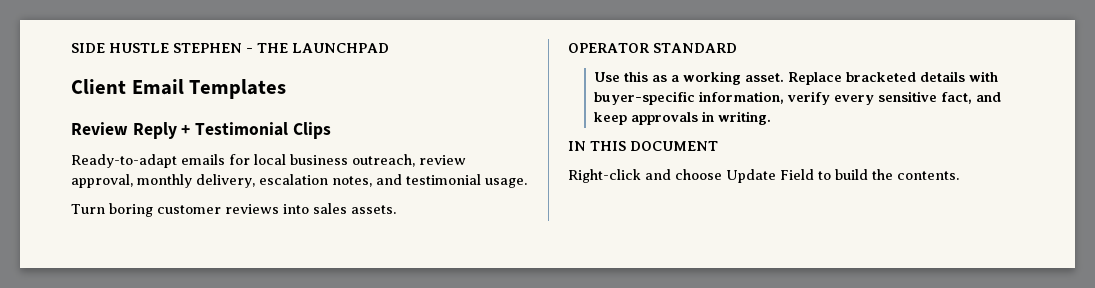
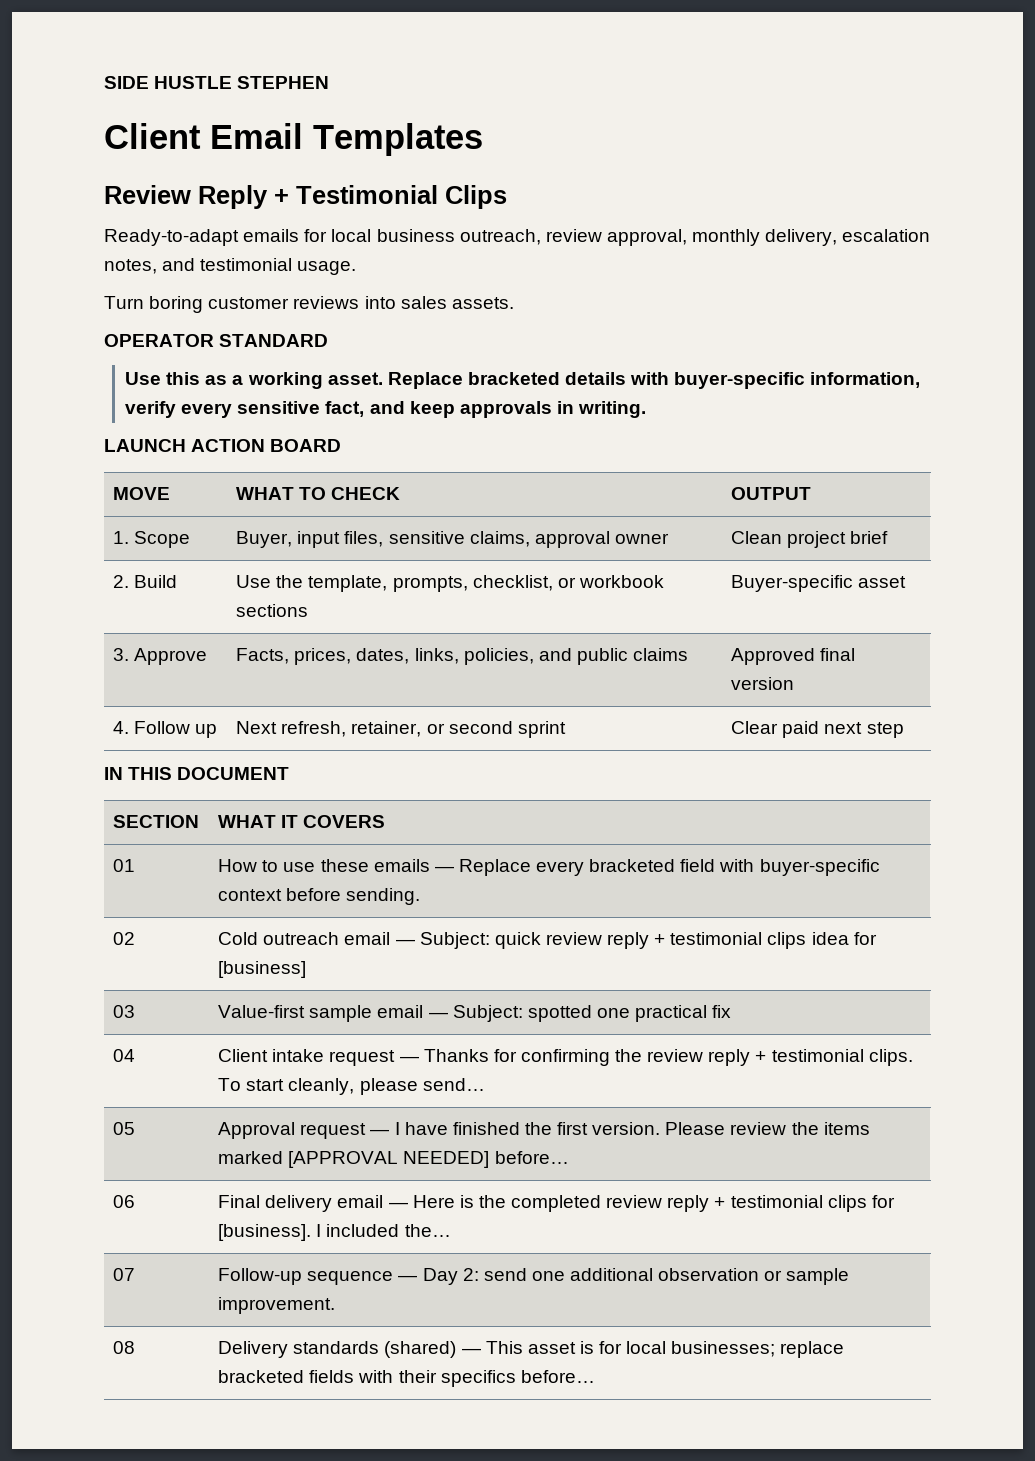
- SIDE HUSTLE STEPHEN - THE LAUNCHPAD
+ SIDE HUSTLE STEPHEN
+ LAUNCH ACTION BOARD
+ MOVE | WHAT TO CHECK | OUTPUT
+ 1. Scope | Buyer, input files, sensitive claims, approval owner | Clean project brief
+ 2. Build | Use the template, prompts, checklist, or workbook sections | Buyer-specific asset
+ 3. Approve | Facts, prices, dates, links, policies, and public claims | Approved final version
+ 4. Follow up | Next refresh, retainer, or second sprint | Clear paid next step
  IN THIS DOCUMENT
- Right-click and choose Update Field to build the contents.
+ SECTION | WHAT IT COVERS
+ 01 | How to use these emails — Replace every bracketed field with buyer-specific context before sending.
+ 02 | Cold outreach email — Subject: quick review reply + testimonial clips idea for [business]
+ 03 | Value-first sample email — Subject: spotted one practical fix
+ 04 | Client intake request — Thanks for confirming the review reply + testimonial clips. To start cleanly, please send…
+ 05 | Approval request — I have finished the first version. Please review the items marked [APPROVAL NEEDED] before…
+ 06 | Final delivery email — Here is the completed review reply + testimonial clips for [business]. I included the…
+ 07 | Follow-up sequence — Day 2: send one additional observation or sample improvement.
+ 08 | Delivery standards (shared) — This asset is for local businesses; replace bracketed fields with their specifics before…

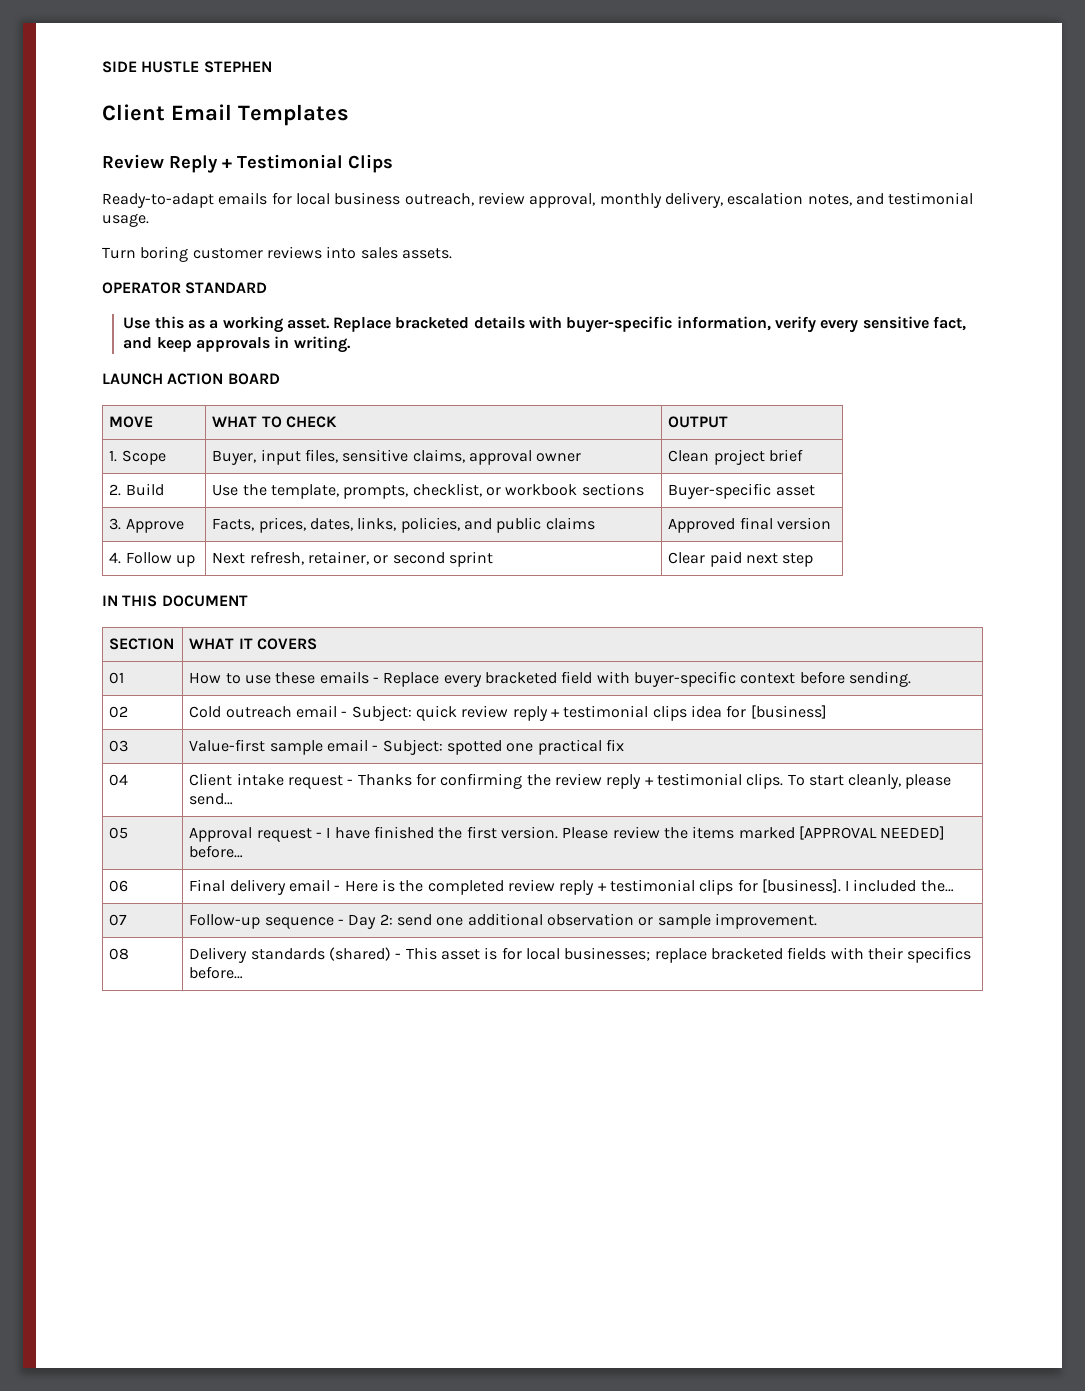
- 01 | How to use these emails — Replace every bracketed field with buyer-specific context before sending.
+ 01 | How to use these emails - Replace every bracketed field with buyer-specific context before sending.
- 02 | Cold outreach email — Subject: quick review reply + testimonial clips idea for [business]
+ 02 | Cold outreach email - Subject: quick review reply + testimonial clips idea for [business]
- 03 | Value-first sample email — Subject: spotted one practical fix
+ 03 | Value-first sample email - Subject: spotted one practical fix
- 04 | Client intake request — Thanks for confirming the review reply + testimonial clips. To start cleanly, please send…
+ 04 | Client intake request - Thanks for confirming the review reply + testimonial clips. To start cleanly, please send…
- 05 | Approval request — I have finished the first version. Please review the items marked [APPROVAL NEEDED] before…
+ 05 | Approval request - I have finished the first version. Please review the items marked [APPROVAL NEEDED] before…
- 06 | Final delivery email — Here is the completed review reply + testimonial clips for [business]. I included the…
+ 06 | Final delivery email - Here is the completed review reply + testimonial clips for [business]. I included the…
- 07 | Follow-up sequence — Day 2: send one additional observation or sample improvement.
+ 07 | Follow-up sequence - Day 2: send one additional observation or sample improvement.
- 08 | Delivery standards (shared) — This asset is for local businesses; replace bracketed fields with their specifics before…
+ 08 | Delivery standards (shared) - This asset is for local businesses; replace bracketed fields with their specifics before…

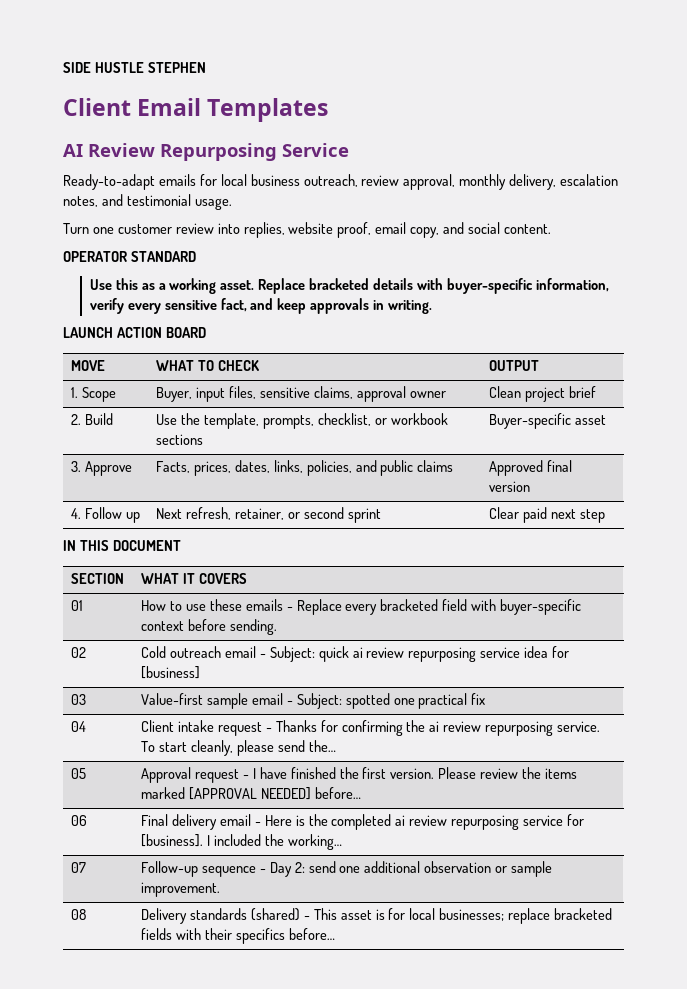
- Review Reply + Testimonial Clips
+ AI Review Repurposing Service
- Turn boring customer reviews into sales assets.
+ Turn one customer review into replies, website proof, email copy, and social content.
- 02 | Cold outreach email - Subject: quick review reply + testimonial clips idea for [business]
+ 02 | Cold outreach email - Subject: quick ai review repurposing service idea for [business]
- 04 | Client intake request - Thanks for confirming the review reply + testimonial clips. To start cleanly, please send…
+ 04 | Client intake request - Thanks for confirming the ai review repurposing service. To start cleanly, please send the…
- 06 | Final delivery email - Here is the completed review reply + testimonial clips for [business]. I included the…
+ 06 | Final delivery email - Here is the completed ai review repurposing service for [business]. I included the working…

